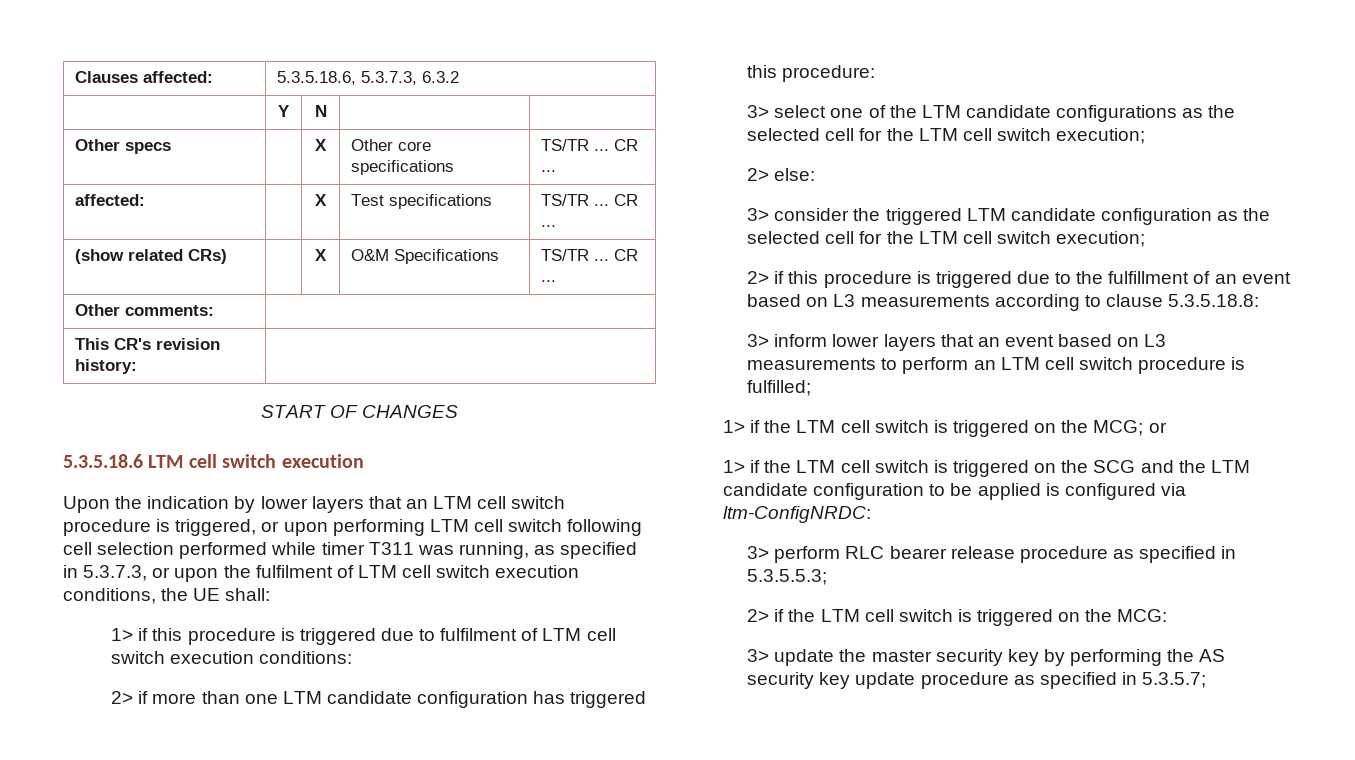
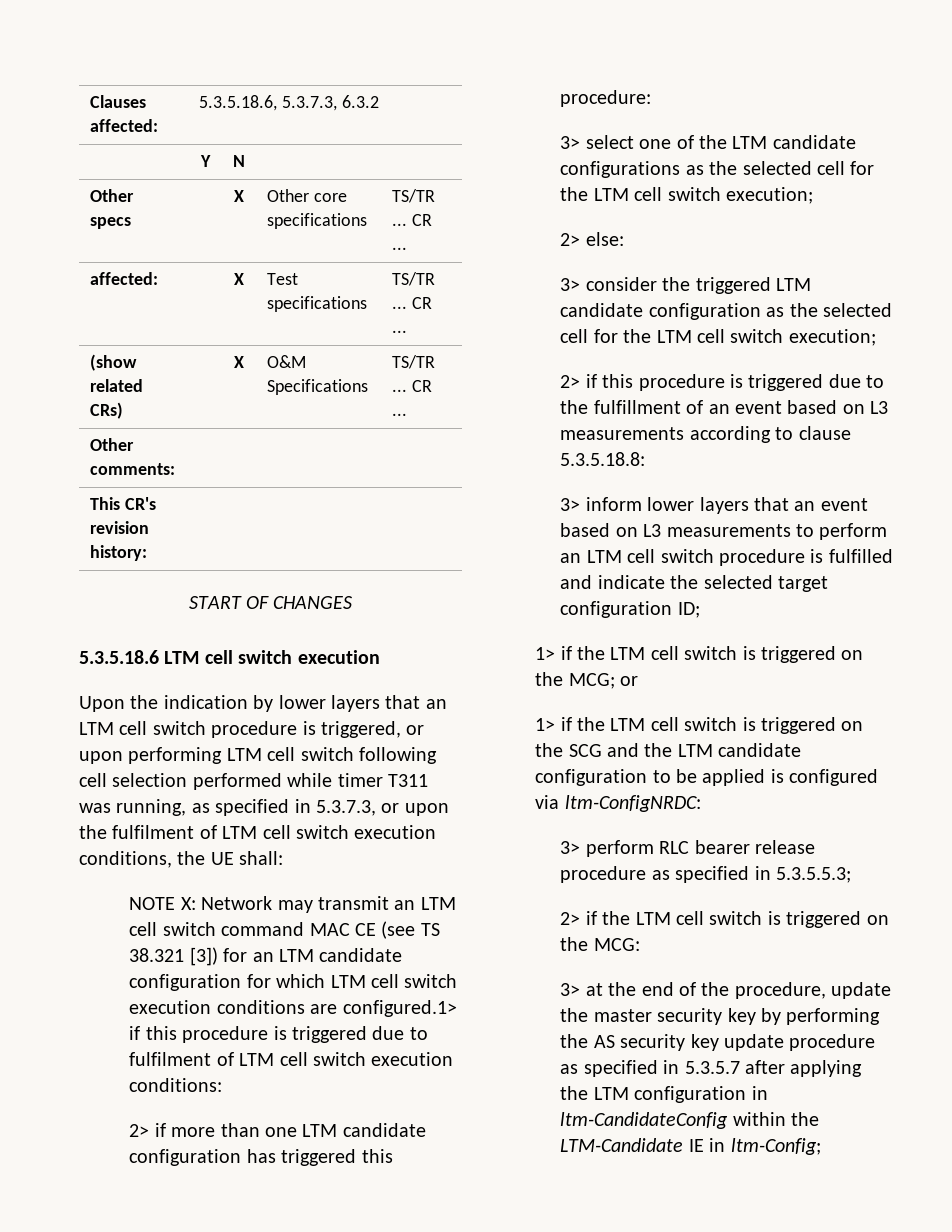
- 1> if this procedure is triggered due to fulfilment of LTM cell switch execution conditions:
+ NOTE X: Network may transmit an LTM cell switch command MAC CE (see TS 38.321 [3]) for an LTM candidate configuration for which LTM cell switch execution conditions are configured.1> if this procedure is triggered due to fulfilment of LTM cell switch execution conditions:
- 3> inform lower layers that an event based on L3 measurements to perform an LTM cell switch procedure is fulfilled;
+ 3> inform lower layers that an event based on L3 measurements to perform an LTM cell switch procedure is fulfilled and indicate the selected target configuration ID;
- 3> update the master security key by performing the AS security key update procedure as specified in 5.3.5.7;
+ 3> at the end of the procedure, update the master security key by performing the AS security key update procedure as specified in 5.3.5.7 after applying the LTM configuration in ltm-CandidateConfig within the LTM-Candidate IE in ltm-Config;

